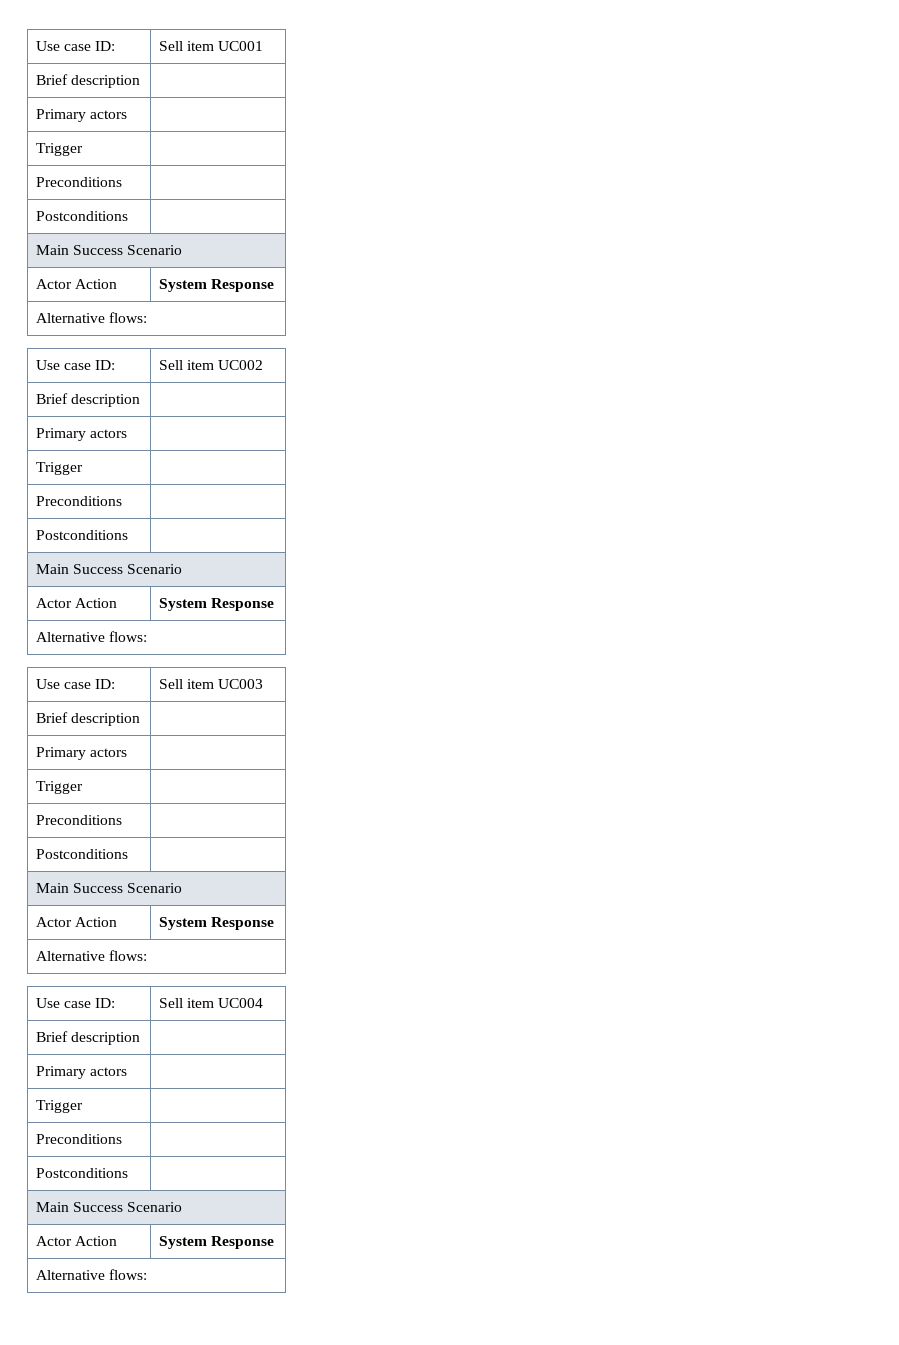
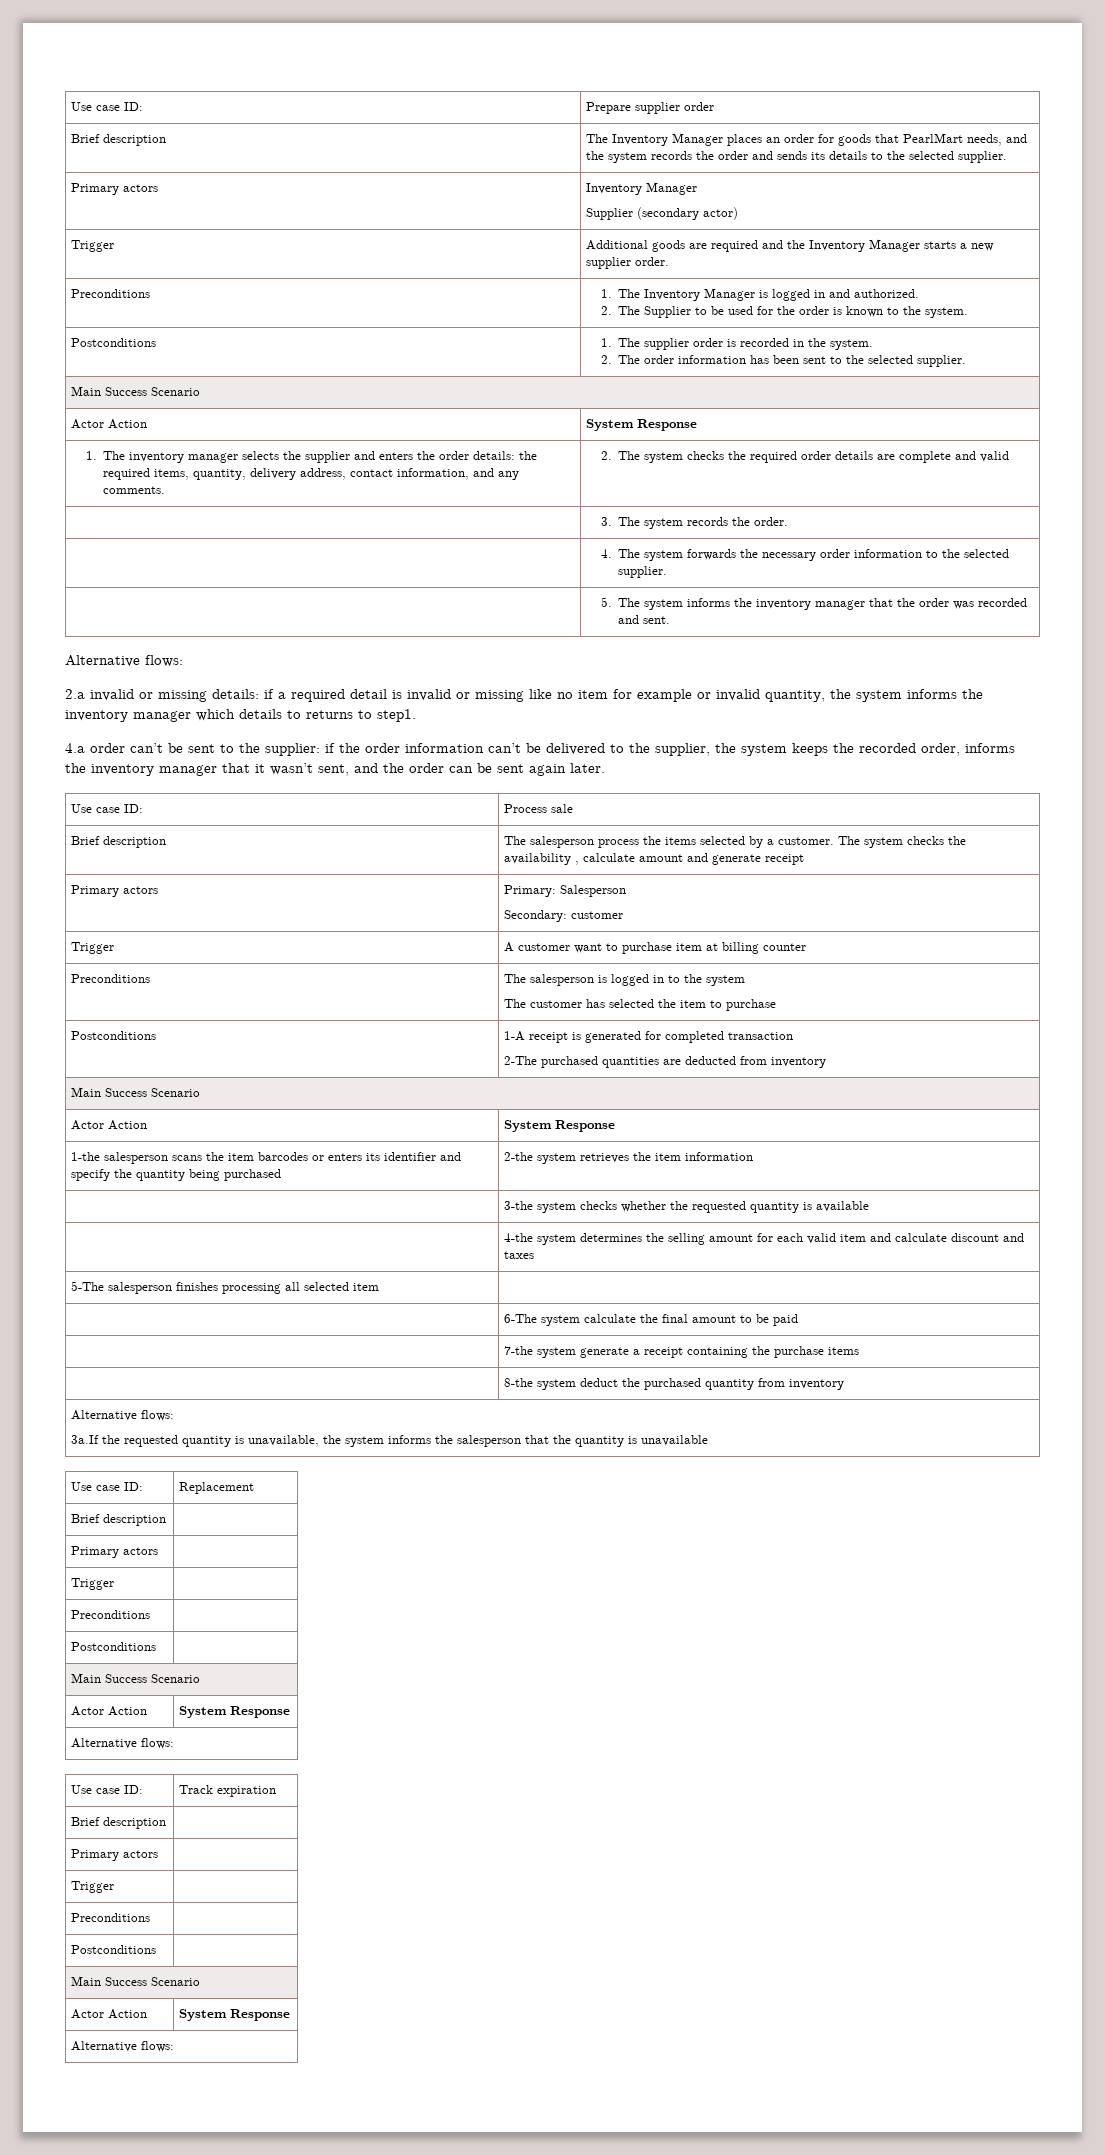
- Use case ID: | Sell item UC001
+ Use case ID: | Prepare supplier order
+ Brief description | The Inventory Manager places an order for goods that PearlMart needs, and the system records the order and sends its details to the selected supplier.
+ Primary actors | Inventory Manager
+ Supplier (secondary actor)
+ Trigger | Additional goods are required and the Inventory Manager starts a new supplier order.
+ Preconditions | 1. The Inventory Manager is logged in and authorized.
+ 2. The Supplier to be used for the order is known to the system.
+ Postconditions | 1. The supplier order is recorded in the system.
+ 2. The order information has been sent to the selected supplier.
+ Main Success Scenario
+ Actor Action | System Response
+ 1. The inventory manager selects the supplier and enters the order details: the required items, quantity, delivery address, contact information, and any comments. | 2. The system checks the required order details are complete and valid
+ | 3. The system records the order.
+ | 4. The system forwards the necessary order information to the selected supplier.
+ | 5. The system informs the inventory manager that the order was recorded and sent.
+ Alternative flows:
+ 2.a invalid or missing details: if a required detail is invalid or missing like no item for example or invalid quantity, the system informs the inventory manager which details to returns to step1.
+ 4.a order can’t be sent to the supplier: if the order information can’t be delivered to the supplier, the system keeps the recorded order, informs the inventory manager that it wasn’t sent, and the order can be sent again later.
+ Use case ID: | Process sale
+ Brief description | The salesperson process the items selected by a customer. The system checks the availability , calculate amount and generate receipt
+ Primary actors | Primary: Salesperson
+ Secondary: customer
+ Trigger | A customer want to purchase item at billing counter
+ Preconditions | The salesperson is logged in to the system
+ The customer has selected the item to purchase
+ Postconditions | 1-A receipt is generated for completed transaction
+ 2-The purchased quantities are deducted from inventory
+ Main Success Scenario
+ Actor Action | System Response
+ 1-the salesperson scans the item barcodes or enters its identifier and specify the quantity being purchased | 2-the system retrieves the item information
+ | 3-the system checks whether the requested quantity is available
+ | 4-the system determines the selling amount for each valid item and calculate discount and taxes
+ 5-The salesperson finishes processing all selected item |
+ | 6-The system calculate the final amount to be paid
+ | 7-the system generate a receipt containing the purchase items
+ | 8-the system deduct the purchased quantity from inventory
+ Alternative flows:
+ 3a.If the requested quantity is unavailable, the system informs the salesperson that the quantity is unavailable
+ Use case ID: | Replacement
- Use case ID: | Sell item UC002
+ Use case ID: | Track expiration
- Use case ID: | Sell item UC003
- Brief description |
- Primary actors |
- Trigger |
- Preconditions |
- Postconditions |
- Main Success Scenario
- Actor Action | System Response
- Alternative flows:
- Use case ID: | Sell item UC004
- Brief description |
- Primary actors |
- Trigger |
- Preconditions |
- Postconditions |
- Main Success Scenario
- Actor Action | System Response
- Alternative flows:

